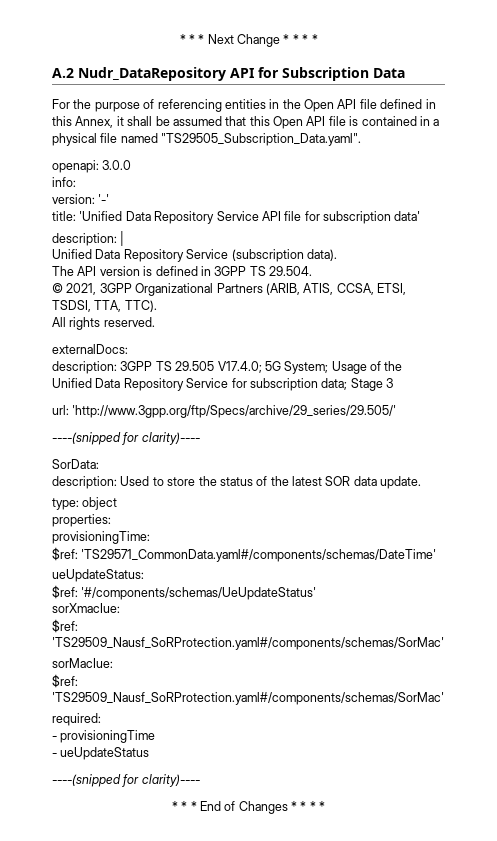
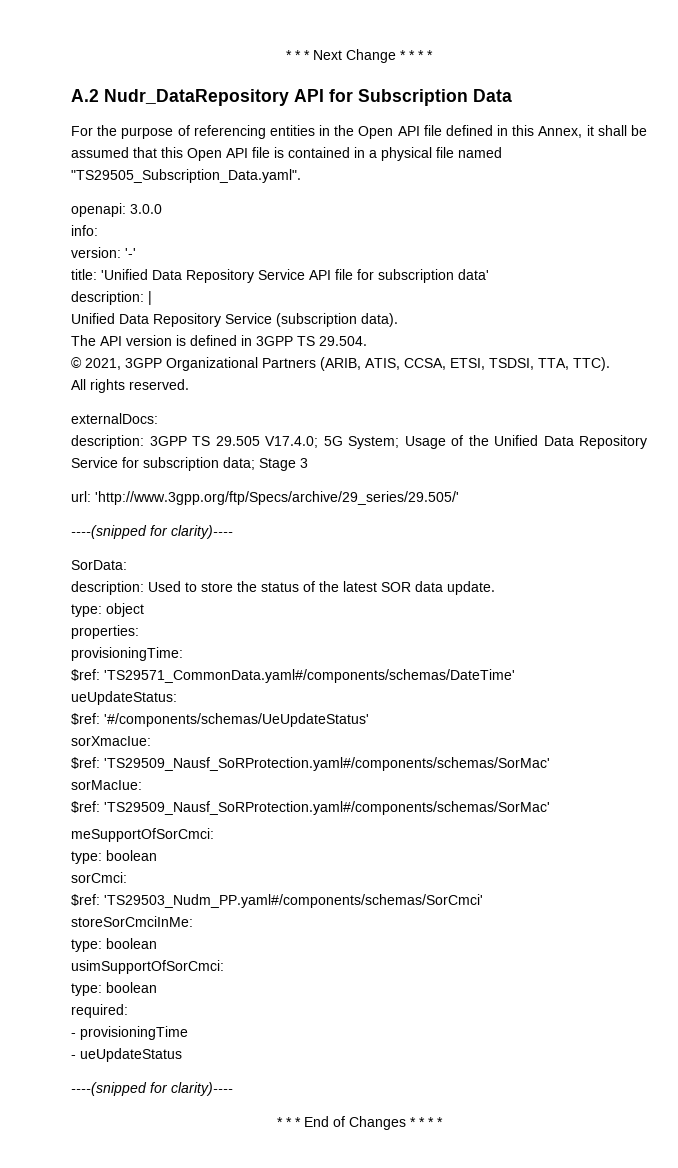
+ meSupportOfSorCmci:
+ type: boolean
+ sorCmci:
+ $ref: 'TS29503_Nudm_PP.yaml#/components/schemas/SorCmci'
+ storeSorCmciInMe:
+ type: boolean
+ usimSupportOfSorCmci:
+ type: boolean

